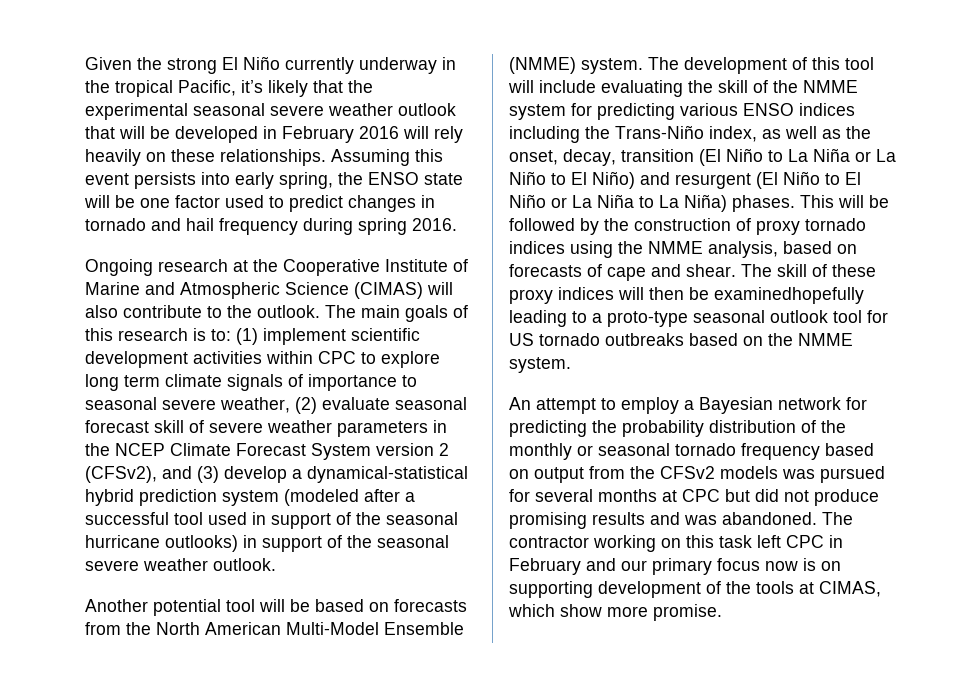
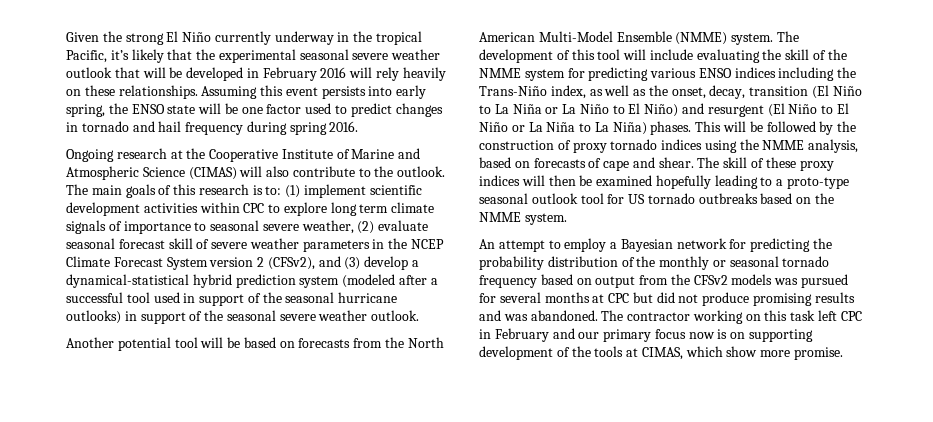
- The skill of these proxy indices will then be examinedhopefully leading to a proto-type seasonal outlook tool for US tornado outbreaks based on the NMME system.
+ The skill of these proxy indices will then be examined hopefully leading to a proto-type seasonal outlook tool for US tornado outbreaks based on the NMME system.

